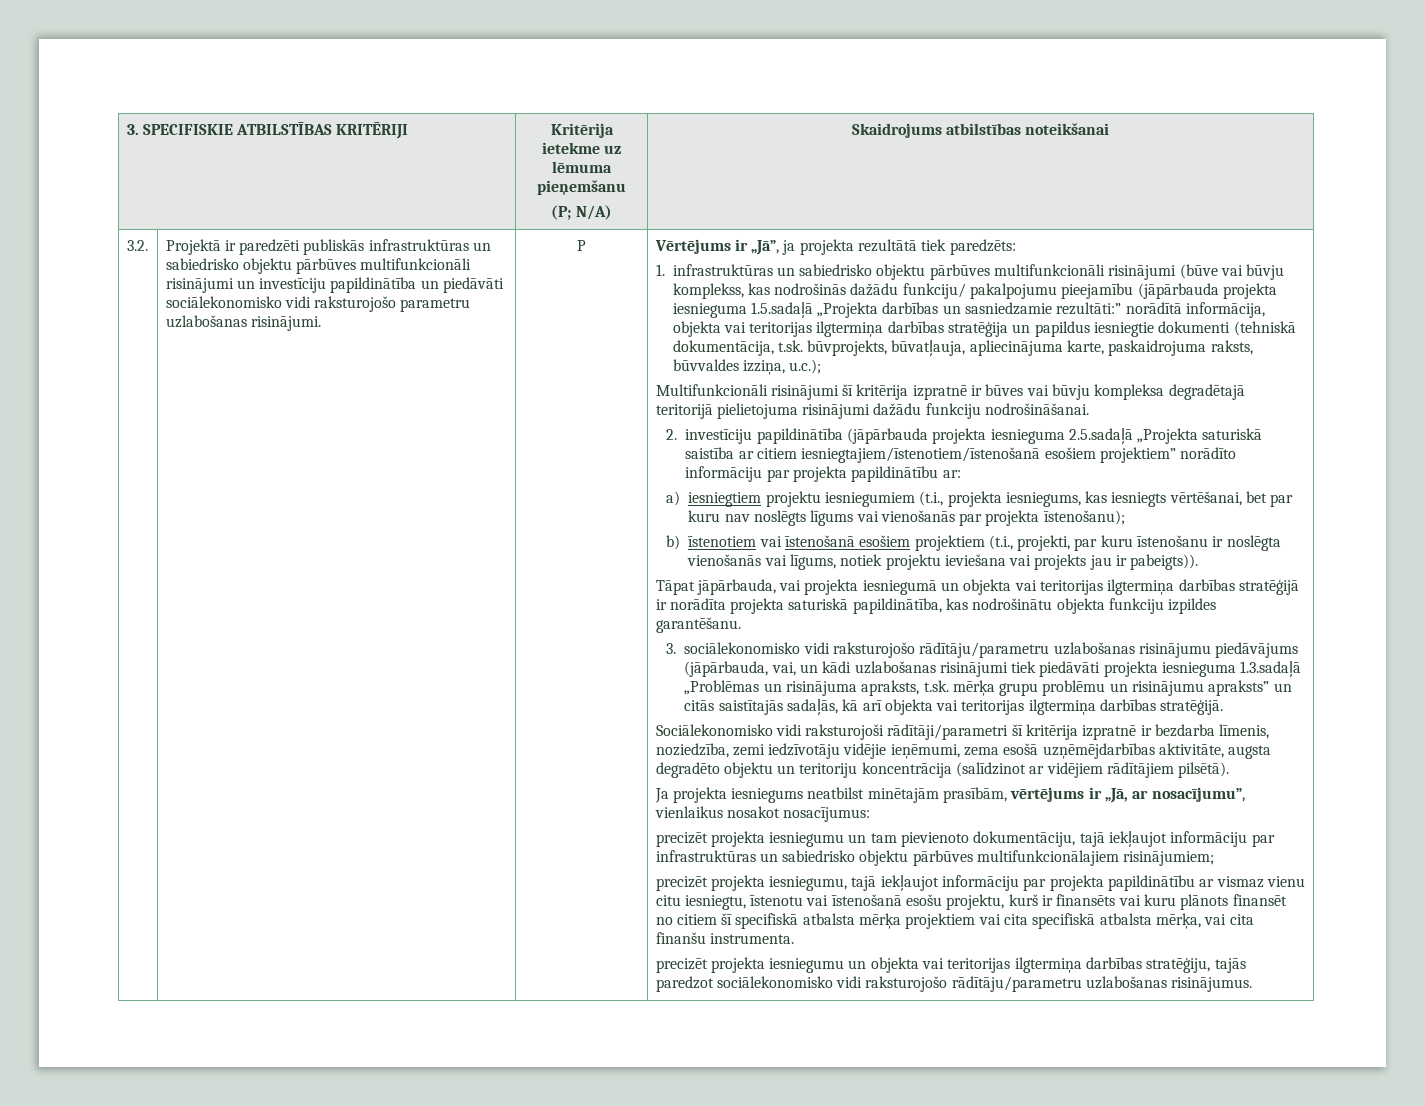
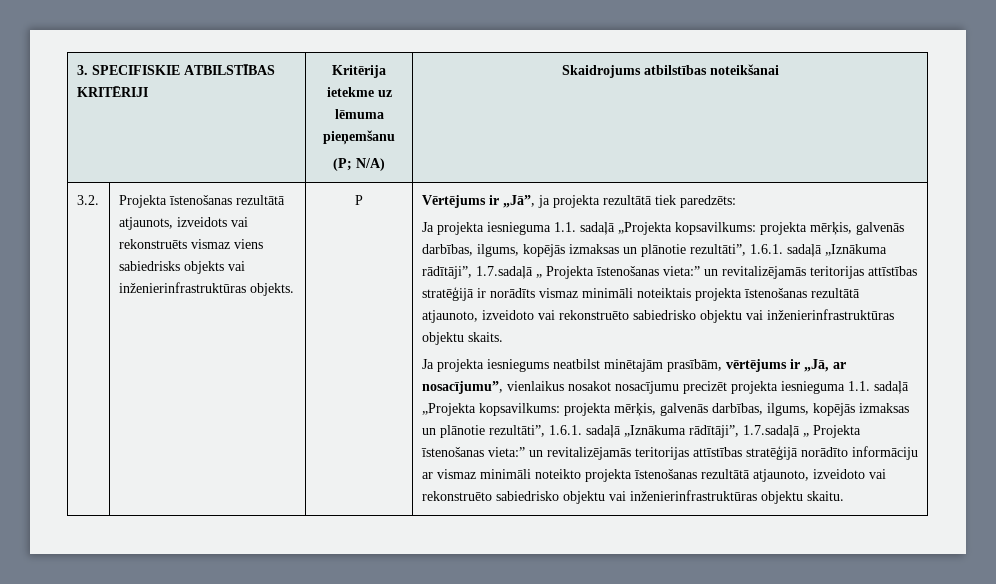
- Projektā ir paredzēti publiskās infrastruktūras un sabiedrisko objektu pārbūves multifunkcionāli risinājumi un investīciju papildinātība un piedāvāti sociālekonomisko vidi raksturojošo parametru uzlabošanas risinājumi.
+ Projekta īstenošanas rezultātā atjaunots, izveidots vai rekonstruēts vismaz viens sabiedrisks objekts vai inženierinfrastruktūras objekts.
- 1. infrastruktūras un sabiedrisko objektu pārbūves multifunkcionāli risinājumi (būve vai būvju komplekss, kas nodrošinās dažādu funkciju/ pakalpojumu pieejamību (jāpārbauda projekta iesnieguma 1.5.sadaļā „Projekta darbības un sasniedzamie rezultāti:” norādītā informācija, objekta vai teritorijas ilgtermiņa darbības stratēģija un papildus iesniegtie dokumenti (tehniskā dokumentācija, t.sk. būvprojekts, būvatļauja, apliecinājuma karte, paskaidrojuma raksts, būvvaldes izziņa, u.c.);
- Multifunkcionāli risinājumi šī kritērija izpratnē ir būves vai būvju kompleksa degradētajā teritorijā pielietojuma risinājumi dažādu funkciju nodrošināšanai.
- 2. investīciju papildinātība (jāpārbauda projekta iesnieguma 2.5.sadaļā „Projekta saturiskā saistība ar citiem iesniegtajiem/īstenotiem/īstenošanā esošiem projektiem” norādīto informāciju par projekta papildinātību ar:
- a) iesniegtiem projektu iesniegumiem (t.i., projekta iesniegums, kas iesniegts vērtēšanai, bet par kuru nav noslēgts līgums vai vienošanās par projekta īstenošanu);
- b) īstenotiem vai īstenošanā esošiem projektiem (t.i., projekti, par kuru īstenošanu ir noslēgta vienošanās vai līgums, notiek projektu ieviešana vai projekts jau ir pabeigts)).
- Tāpat jāpārbauda, vai projekta iesniegumā un objekta vai teritorijas ilgtermiņa darbības stratēģijā ir norādīta projekta saturiskā papildinātība, kas nodrošinātu objekta funkciju izpildes garantēšanu.
- 3. sociālekonomisko vidi raksturojošo rādītāju/parametru uzlabošanas risinājumu piedāvājums (jāpārbauda, vai, un kādi uzlabošanas risinājumi tiek piedāvāti projekta iesnieguma 1.3.sadaļā „Problēmas un risinājuma apraksts, t.sk. mērķa grupu problēmu un risinājumu apraksts” un citās saistītajās sadaļās, kā arī objekta vai teritorijas ilgtermiņa darbības stratēģijā.
- Sociālekonomisko vidi raksturojoši rādītāji/parametri šī kritērija izpratnē ir bezdarba līmenis, noziedzība, zemi iedzīvotāju vidējie ieņēmumi, zema esošā uzņēmējdarbības aktivitāte, augsta degradēto objektu un teritoriju koncentrācija (salīdzinot ar vidējiem rādītājiem pilsētā).
+ Ja projekta iesnieguma 1.1. sadaļā „Projekta kopsavilkums: projekta mērķis, galvenās darbības, ilgums, kopējās izmaksas un plānotie rezultāti”, 1.6.1. sadaļā „Iznākuma rādītāji”, 1.7.sadaļā „ Projekta īstenošanas vieta:” un revitalizējamās teritorijas attīstības stratēģijā ir norādīts vismaz minimāli noteiktais projekta īstenošanas rezultātā atjaunoto, izveidoto vai rekonstruēto sabiedrisko objektu vai inženierinfrastruktūras objektu skaits.
- Ja projekta iesniegums neatbilst minētajām prasībām, vērtējums ir „Jā, ar nosacījumu”, vienlaikus nosakot nosacījumus:
- precizēt projekta iesniegumu un tam pievienoto dokumentāciju, tajā iekļaujot informāciju par infrastruktūras un sabiedrisko objektu pārbūves multifunkcionālajiem risinājumiem;
- precizēt projekta iesniegumu, tajā iekļaujot informāciju par projekta papildinātību ar vismaz vienu citu iesniegtu, īstenotu vai īstenošanā esošu projektu, kurš ir finansēts vai kuru plānots finansēt no citiem šī specifiskā atbalsta mērķa projektiem vai cita specifiskā atbalsta mērķa, vai cita finanšu instrumenta.
- precizēt projekta iesniegumu un objekta vai teritorijas ilgtermiņa darbības stratēģiju, tajās paredzot sociālekonomisko vidi raksturojošo rādītāju/parametru uzlabošanas risinājumus.
+ Ja projekta iesniegums neatbilst minētajām prasībām, vērtējums ir „Jā, ar nosacījumu”, vienlaikus nosakot nosacījumu precizēt projekta iesnieguma 1.1. sadaļā „Projekta kopsavilkums: projekta mērķis, galvenās darbības, ilgums, kopējās izmaksas un plānotie rezultāti”, 1.6.1. sadaļā „Iznākuma rādītāji”, 1.7.sadaļā „ Projekta īstenošanas vieta:” un revitalizējamās teritorijas attīstības stratēģijā norādīto informāciju ar vismaz minimāli noteikto projekta īstenošanas rezultātā atjaunoto, izveidoto vai rekonstruēto sabiedrisko objektu vai inženierinfrastruktūras objektu skaitu.

